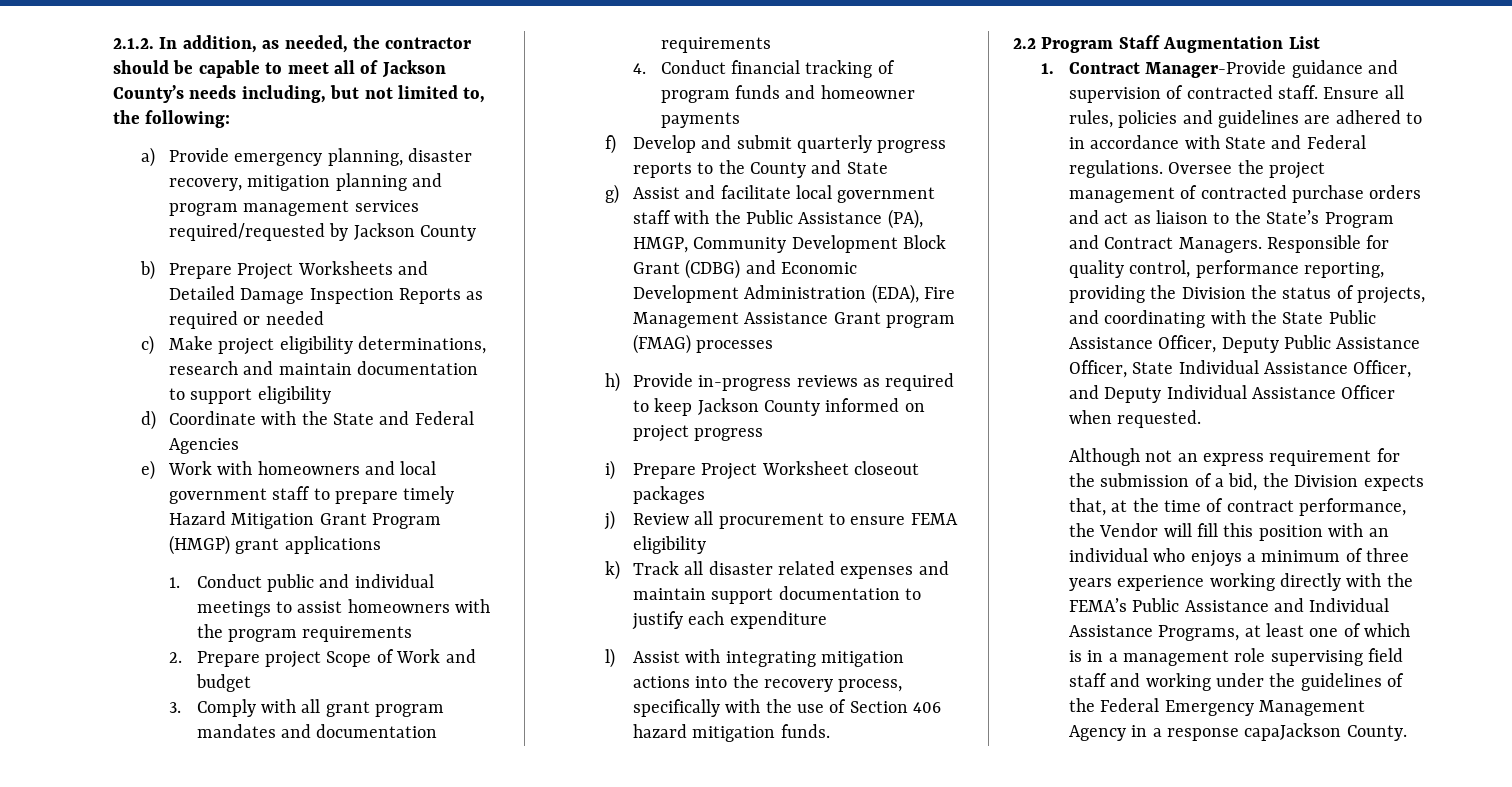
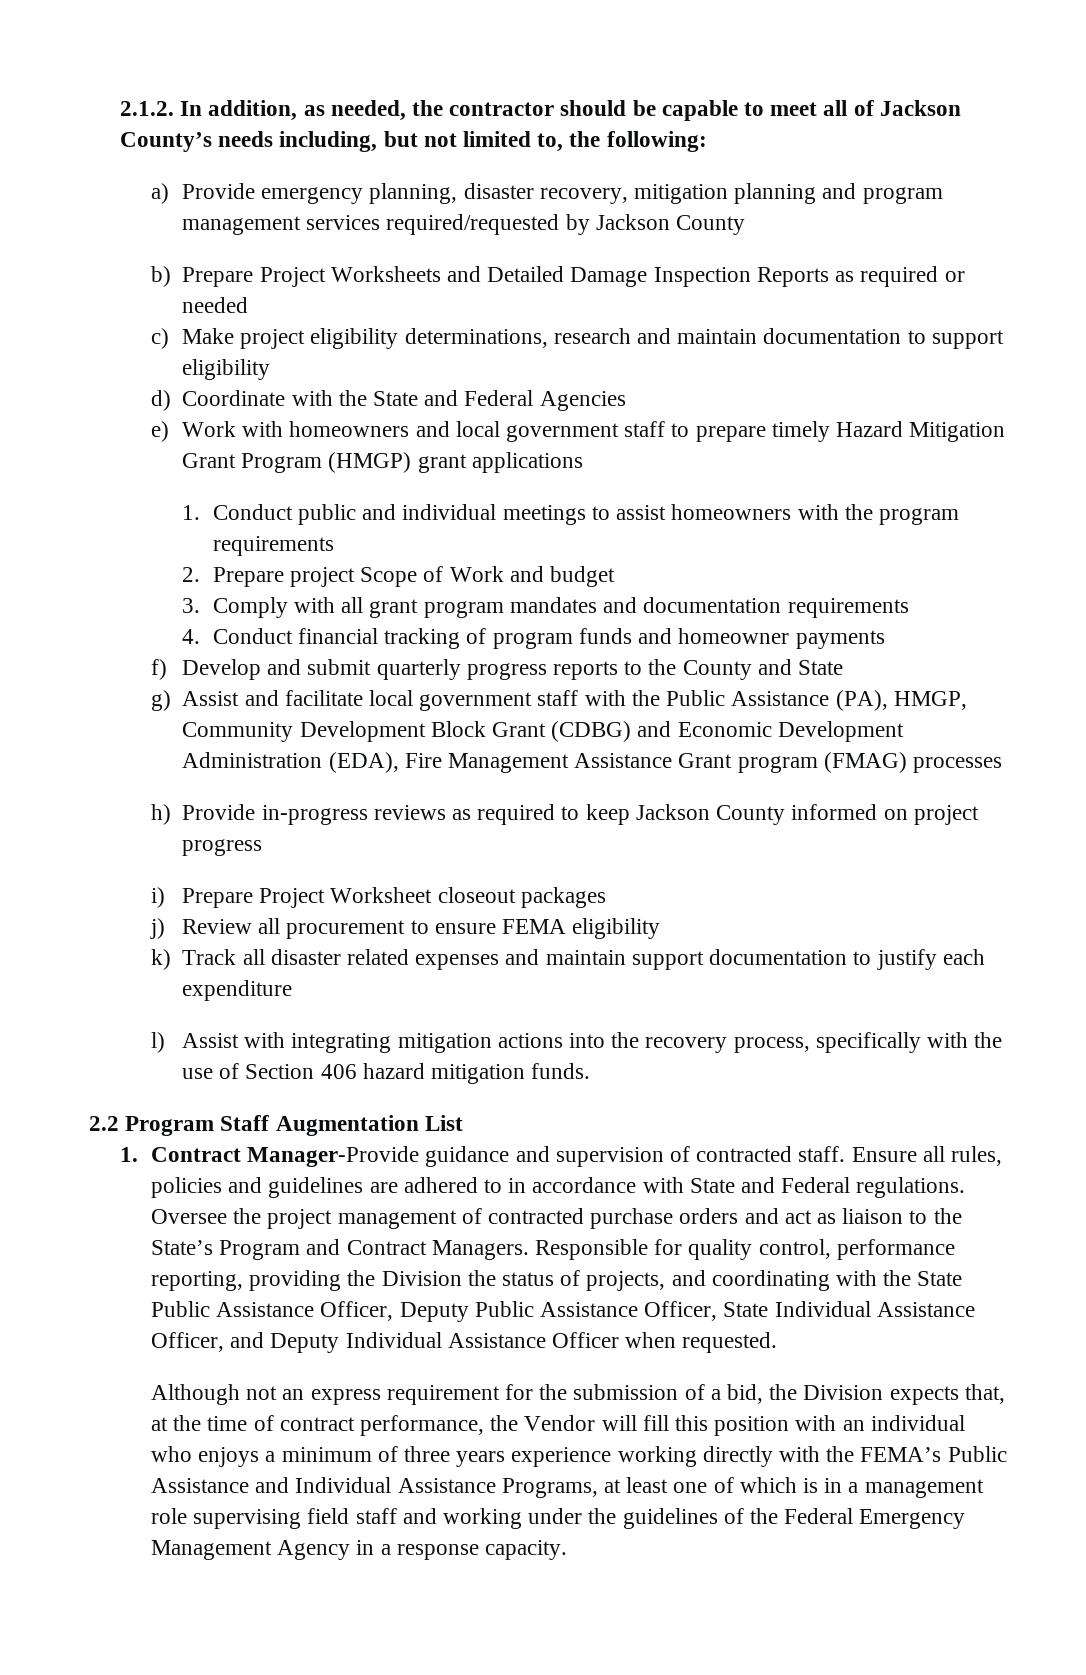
- Although not an express requirement for the submission of a bid, the Division expects that, at the time of contract performance, the Vendor will fill this position with an individual who enjoys a minimum of three years experience working directly with the FEMA’s Public Assistance and Individual Assistance Programs, at least one of which is in a management role supervising field staff and working under the guidelines of the Federal Emergency Management Agency in a response capaJackson County.
+ Although not an express requirement for the submission of a bid, the Division expects that, at the time of contract performance, the Vendor will fill this position with an individual who enjoys a minimum of three years experience working directly with the FEMA’s Public Assistance and Individual Assistance Programs, at least one of which is in a management role supervising field staff and working under the guidelines of the Federal Emergency Management Agency in a response capacity.

